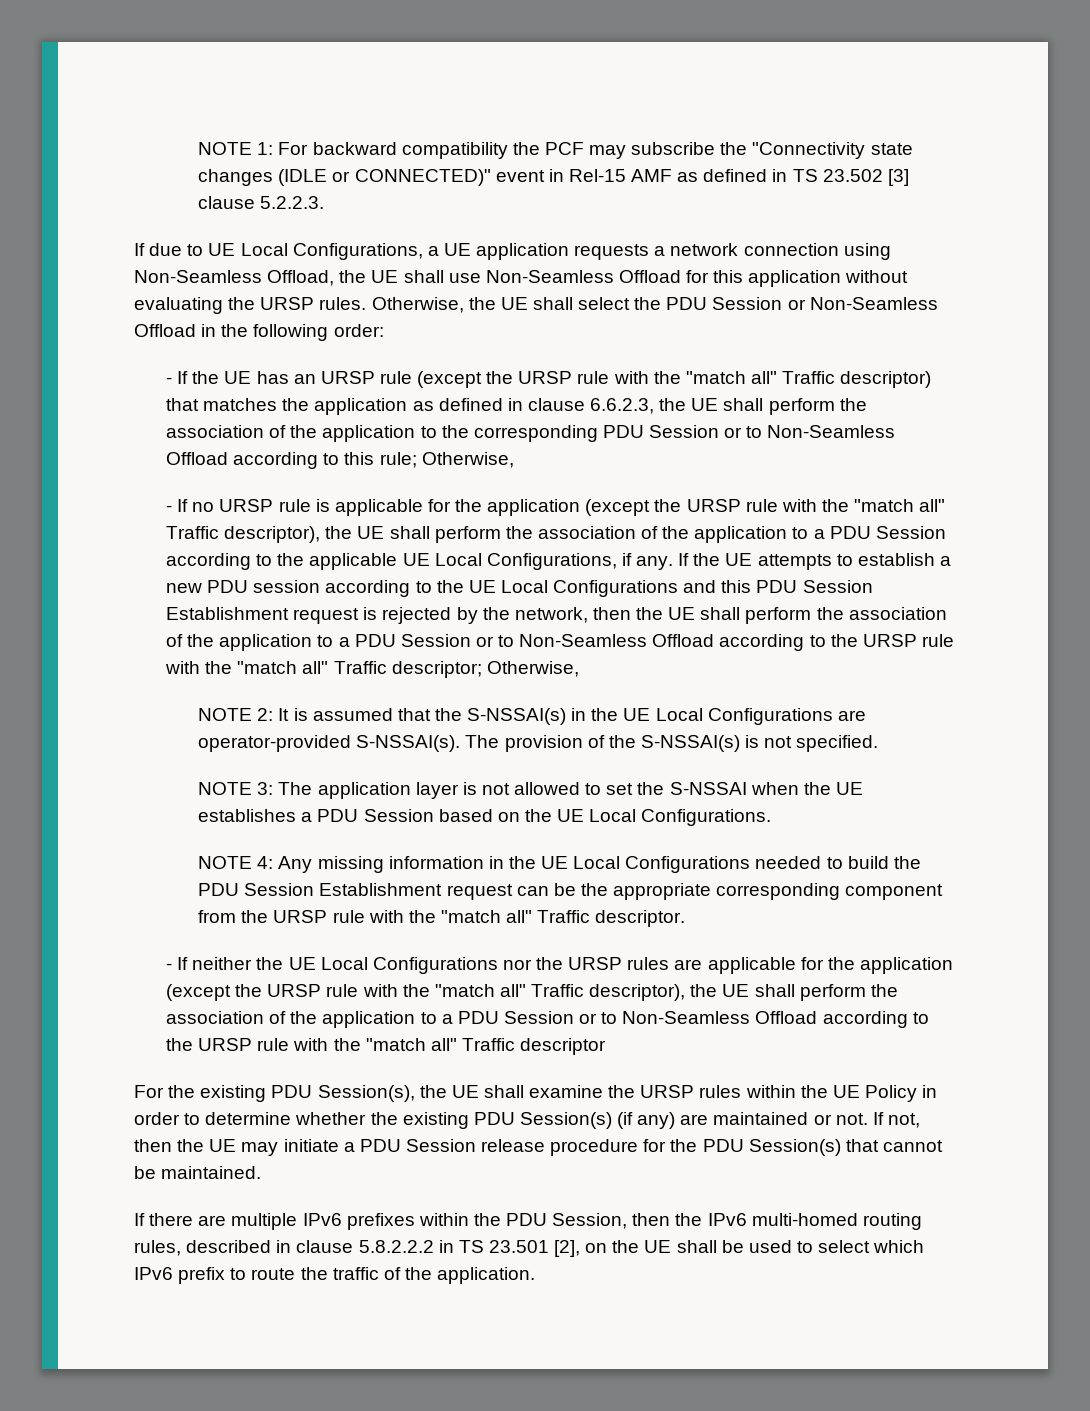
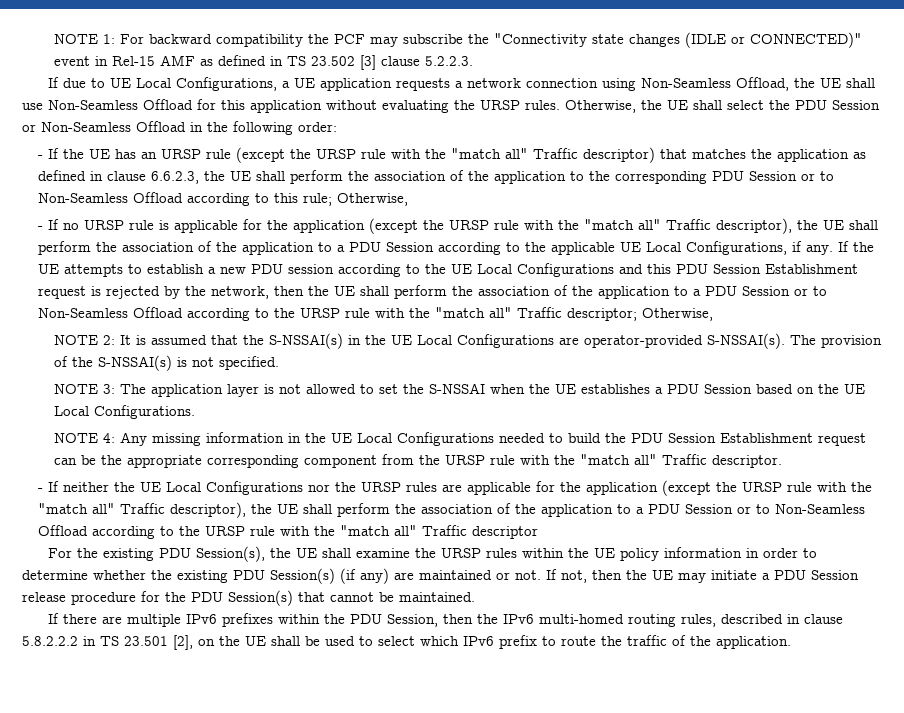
- For the existing PDU Session(s), the UE shall examine the URSP rules within the UE Policy in order to determine whether the existing PDU Session(s) (if any) are maintained or not.
+ For the existing PDU Session(s), the UE shall examine the URSP rules within the UE policy information in order to determine whether the existing PDU Session(s) (if any) are maintained or not.

